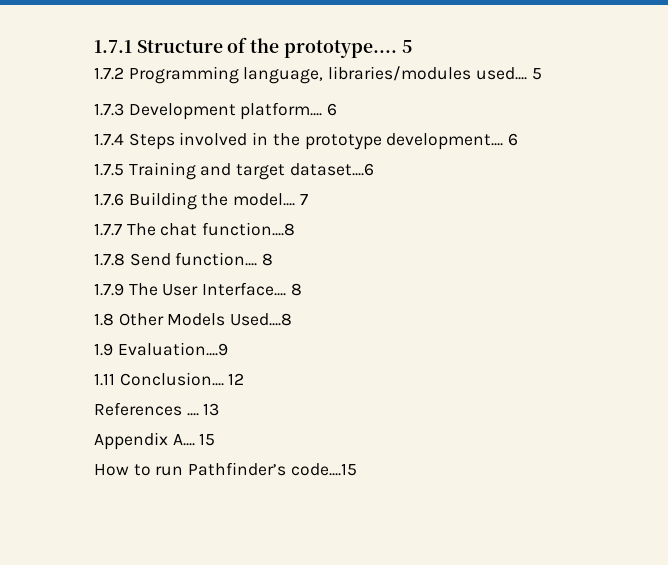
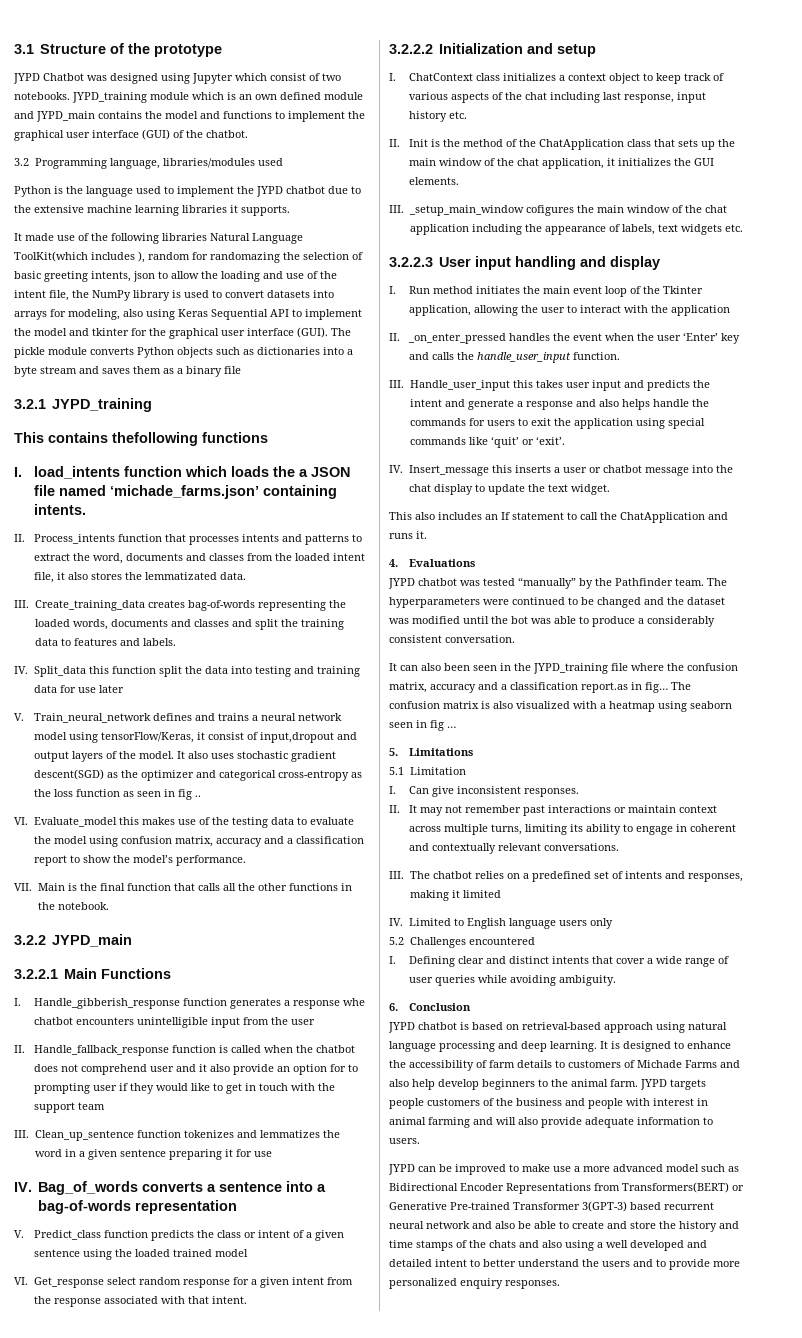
- 1.7.1 Structure of the prototype.... 5
- 1.7.2 Programming language, libraries/modules used.... 5
- 1.7.3 Development platform.... 6
- 1.7.4 Steps involved in the prototype development.... 6
- 1.7.5 Training and target dataset....6
- 1.7.6 Building the model.... 7
- 1.7.7 The chat function....8
- 1.7.8 Send function.... 8
- 1.7.9 The User Interface.... 8
- 1.8 Other Models Used....8
- 1.9 Evaluation....9
- 1.11 Conclusion.... 12
- References .... 13
- Appendix A.... 15
- How to run Pathfinder’s code....15
+ 3.1 Structure of the prototype
+ JYPD Chatbot was designed using Jupyter which consist of two notebooks. JYPD_training module which is an own defined module and JYPD_main contains the model and functions to implement the graphical user interface (GUI) of the chatbot.
+ 3.2 Programming language, libraries/modules used
+ Python is the language used to implement the JYPD chatbot due to the extensive machine learning libraries it supports.
+ It made use of the following libraries Natural Language ToolKit(which includes ), random for randomazing the selection of basic greeting intents, json to allow the loading and use of the intent file, the NumPy library is used to convert datasets into arrays for modeling, also using Keras Sequential API to implement the model and tkinter for the graphical user interface (GUI). The pickle module converts Python objects such as dictionaries into a byte stream and saves them as a binary file
+ 3.2.1 JYPD_training
+ This contains thefollowing functions
+ I. load_intents function which loads the a JSON file named ‘michade_farms.json’ containing intents.
+ II. Process_intents function that processes intents and patterns to extract the word, documents and classes from the loaded intent file, it also stores the lemmatizated data.
+ III. Create_training_data creates bag-of-words representing the loaded words, documents and classes and split the training data to features and labels.
+ IV. Split_data this function split the data into testing and training data for use later
+ V. Train_neural_network defines and trains a neural network model using tensorFlow/Keras, it consist of input,dropout and output layers of the model. It also uses stochastic gradient descent(SGD) as the optimizer and categorical cross-entropy as the loss function as seen in fig ..
+ VI. Evaluate_model this makes use of the testing data to evaluate the model using confusion matrix, accuracy and a classification report to show the model’s performance.
+ VII. Main is the final function that calls all the other functions in the notebook.
+ 3.2.2 JYPD_main
+ 3.2.2.1 Main Functions
+ I. Handle_gibberish_response function generates a response whe chatbot encounters unintelligible input from the user
+ II. Handle_fallback_response function is called when the chatbot does not comprehend user and it also provide an option for to prompting user if they would like to get in touch with the support team
+ III. Clean_up_sentence function tokenizes and lemmatizes the word in a given sentence preparing it for use
+ IV. Bag_of_words converts a sentence into a bag-of-words representation
+ V. Predict_class function predicts the class or intent of a given sentence using the loaded trained model
+ VI. Get_response select random response for a given intent from the response associated with that intent.
+ 3.2.2.2 Initialization and setup
+ I. ChatContext class initializes a context object to keep track of various aspects of the chat including last response, input history etc.
+ II. Init is the method of the ChatApplication class that sets up the main window of the chat application, it initializes the GUI elements.
+ III. _setup_main_window cofigures the main window of the chat application including the appearance of labels, text widgets etc.
+ 3.2.2.3 User input handling and display
+ I. Run method initiates the main event loop of the Tkinter application, allowing the user to interact with the application
+ II. _on_enter_pressed handles the event when the user ‘Enter’ key and calls the handle_user_input function.
+ III. Handle_user_input this takes user input and predicts the intent and generate a response and also helps handle the commands for users to exit the application using special commands like ‘quit’ or ‘exit’.
+ IV. Insert_message this inserts a user or chatbot message into the chat display to update the text widget.
+ This also includes an If statement to call the ChatApplication and runs it.
+ 4. Evaluations
+ JYPD chatbot was tested “manually” by the Pathfinder team. The hyperparameters were continued to be changed and the dataset was modified until the bot was able to produce a considerably consistent conversation.
+ It can also been seen in the JYPD_training file where the confusion matrix, accuracy and a classification report.as in fig… The confusion matrix is also visualized with a heatmap using seaborn seen in fig …
+ 5. Limitations
+ 5.1 Limitation
+ I. Can give inconsistent responses.
+ II. It may not remember past interactions or maintain context across multiple turns, limiting its ability to engage in coherent and contextually relevant conversations.
+ III. The chatbot relies on a predefined set of intents and responses, making it limited
+ IV. Limited to English language users only
+ 5.2 Challenges encountered
+ I. Defining clear and distinct intents that cover a wide range of user queries while avoiding ambiguity.
+ 6. Conclusion
+ JYPD chatbot is based on retrieval-based approach using natural language processing and deep learning. It is designed to enhance the accessibility of farm details to customers of Michade Farms and also help develop beginners to the animal farm. JYPD targets people customers of the business and people with interest in animal farming and will also provide adequate information to users.
+ JYPD can be improved to make use a more advanced model such as Bidirectional Encoder Representations from Transformers(BERT) or Generative Pre-trained Transformer 3(GPT-3) based recurrent neural network and also be able to create and store the history and time stamps of the chats and also using a well developed and detailed intent to better understand the users and to provide more personalized enquiry responses.

